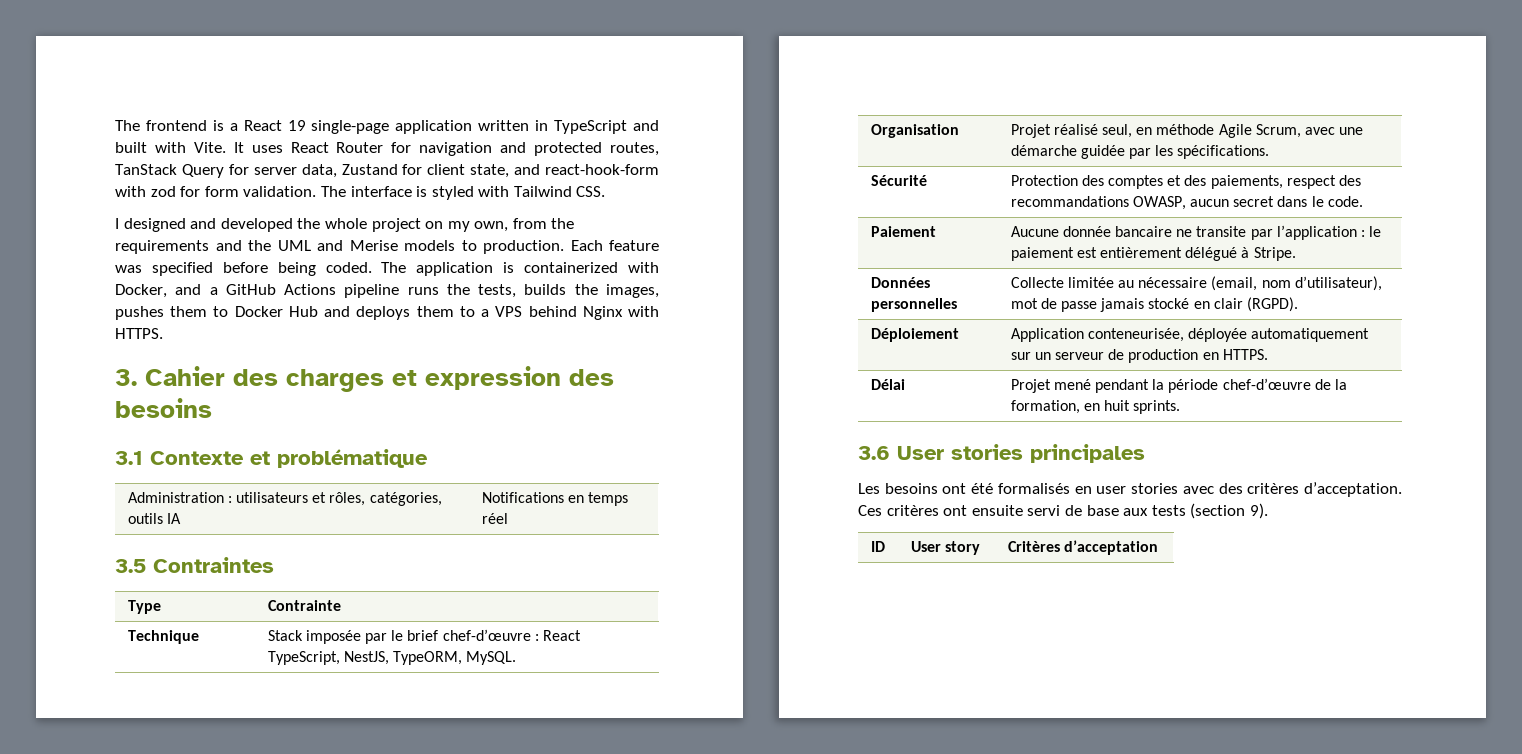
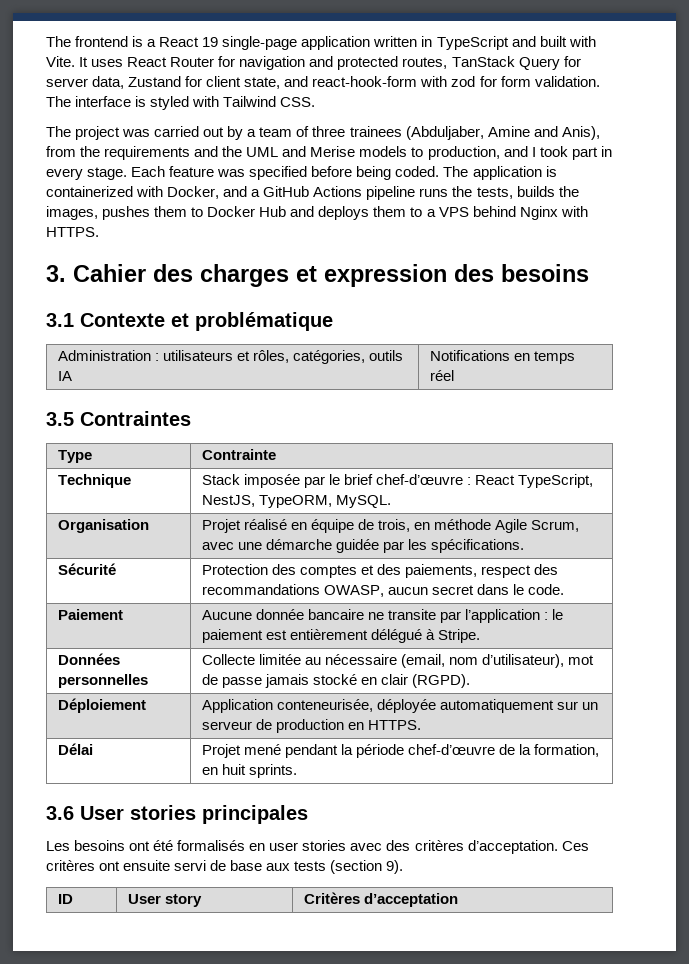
- I designed and developed the whole project on my own, from the requirements and the UML and Merise models to production.
+ The project was carried out by a team of three trainees (Abduljaber, Amine and Anis), from the requirements and the UML and Merise models to production, and I took part in every stage.
- Organisation | Projet réalisé seul, en méthode Agile Scrum, avec une démarche guidée par les spécifications.
+ Organisation | Projet réalisé en équipe de trois, en méthode Agile Scrum, avec une démarche guidée par les spécifications.

